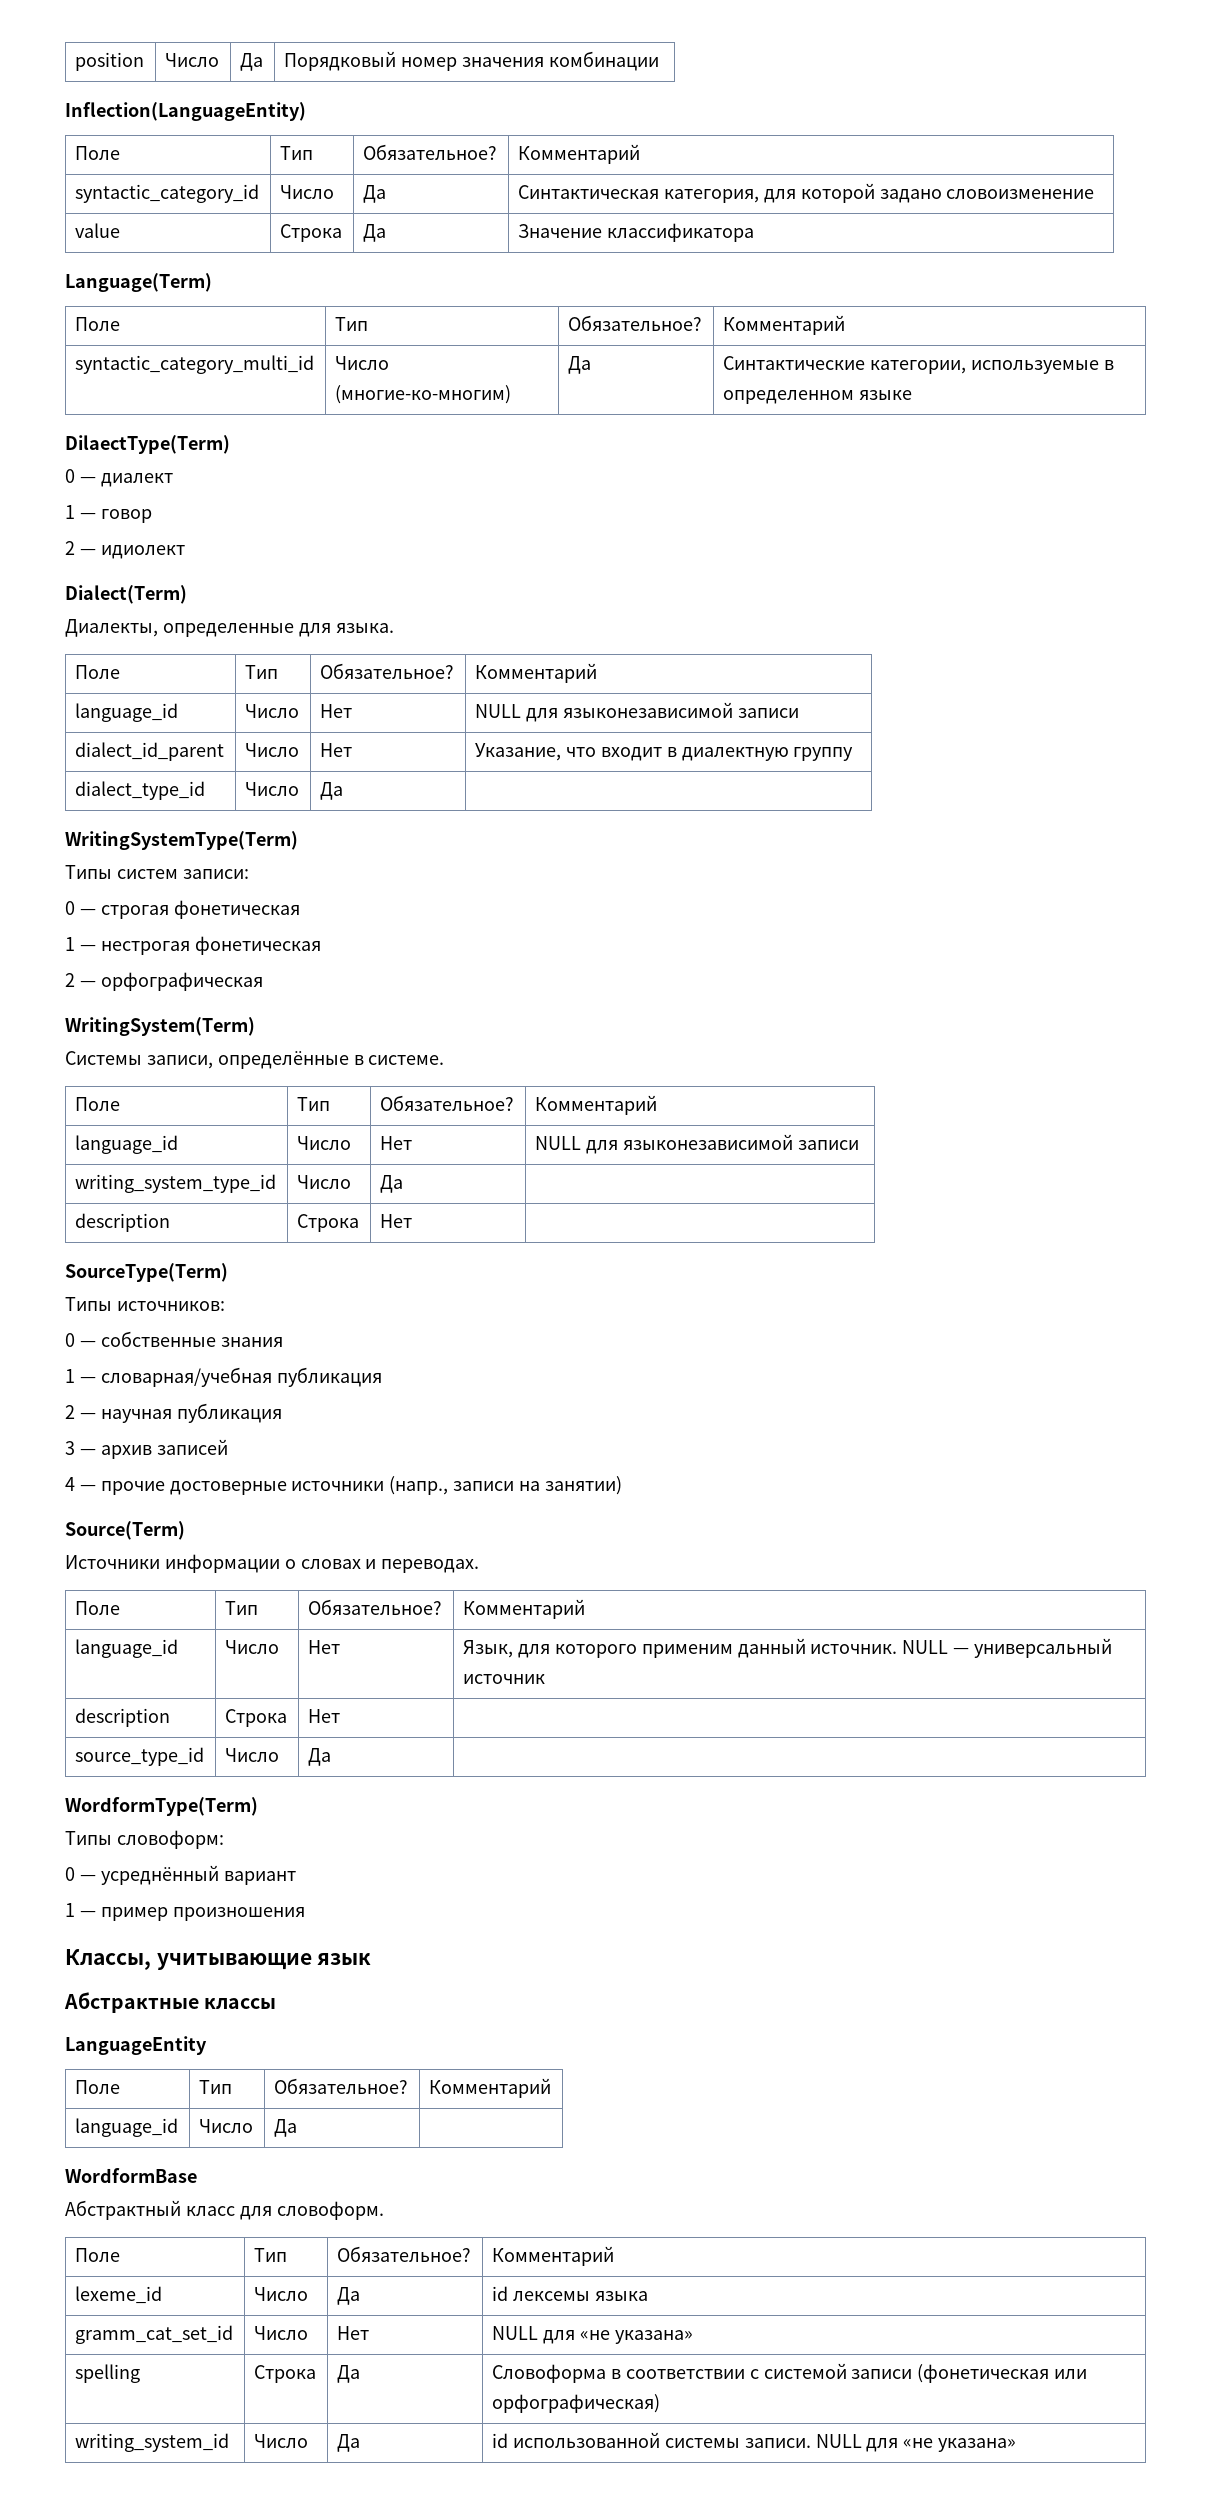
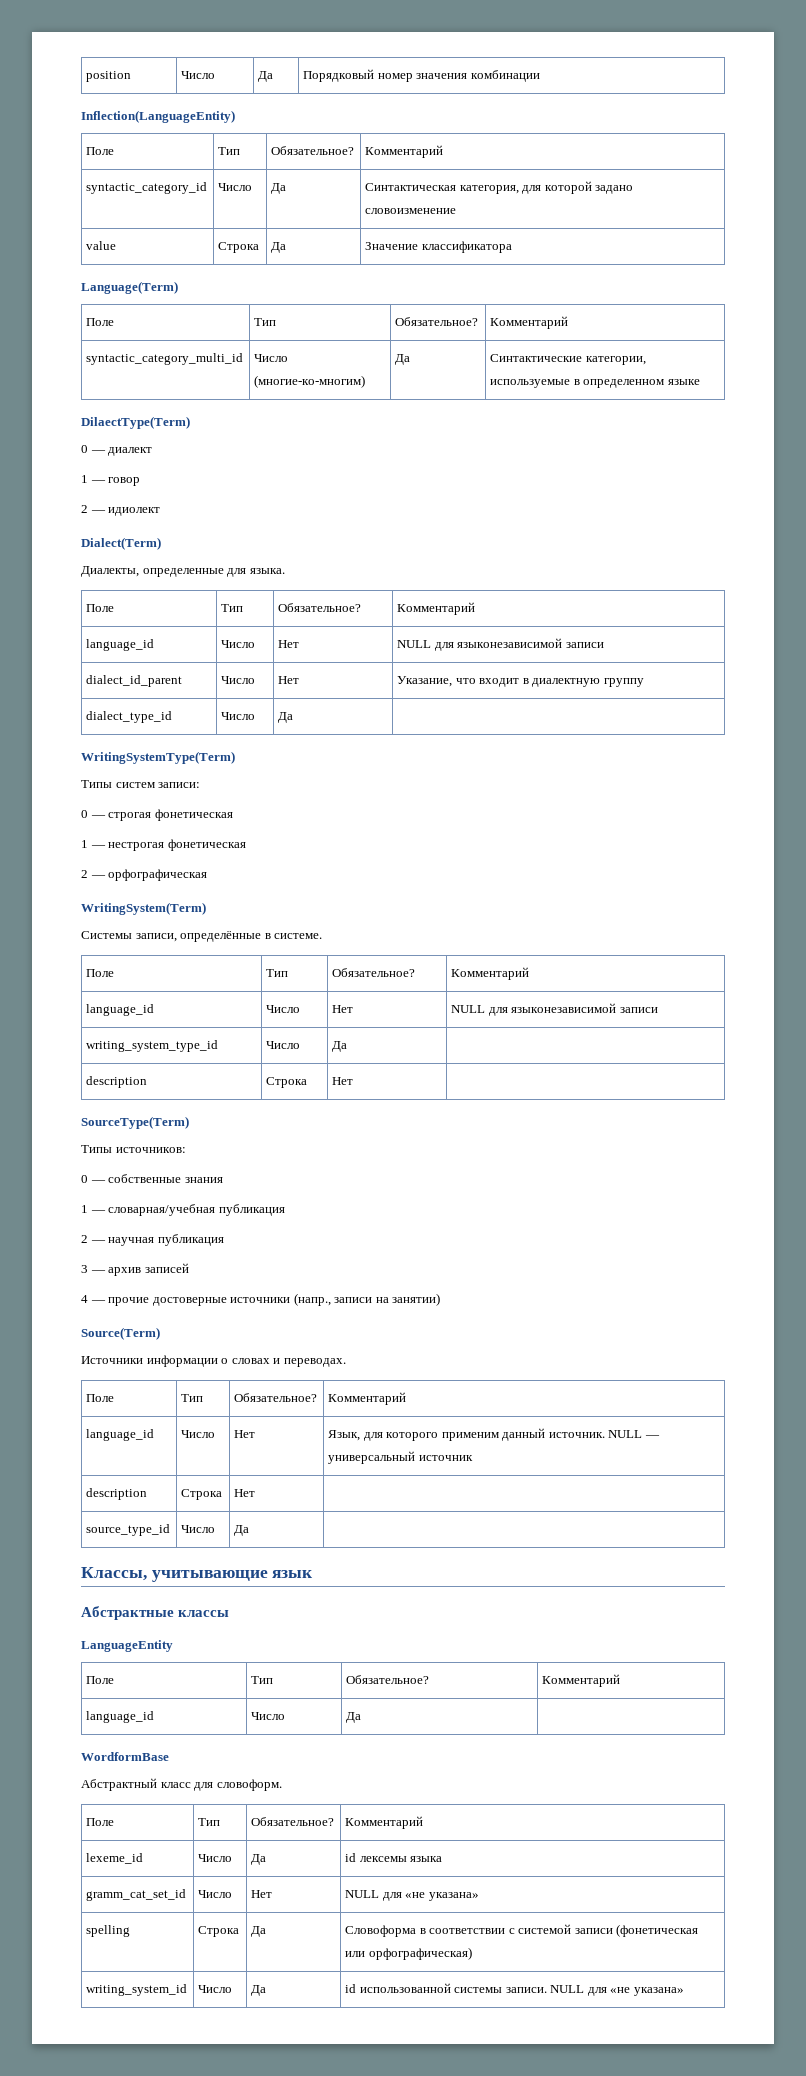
- WordformType(Term)
- Типы словоформ:
- 0 — усреднённый вариант
- 1 — пример произношения

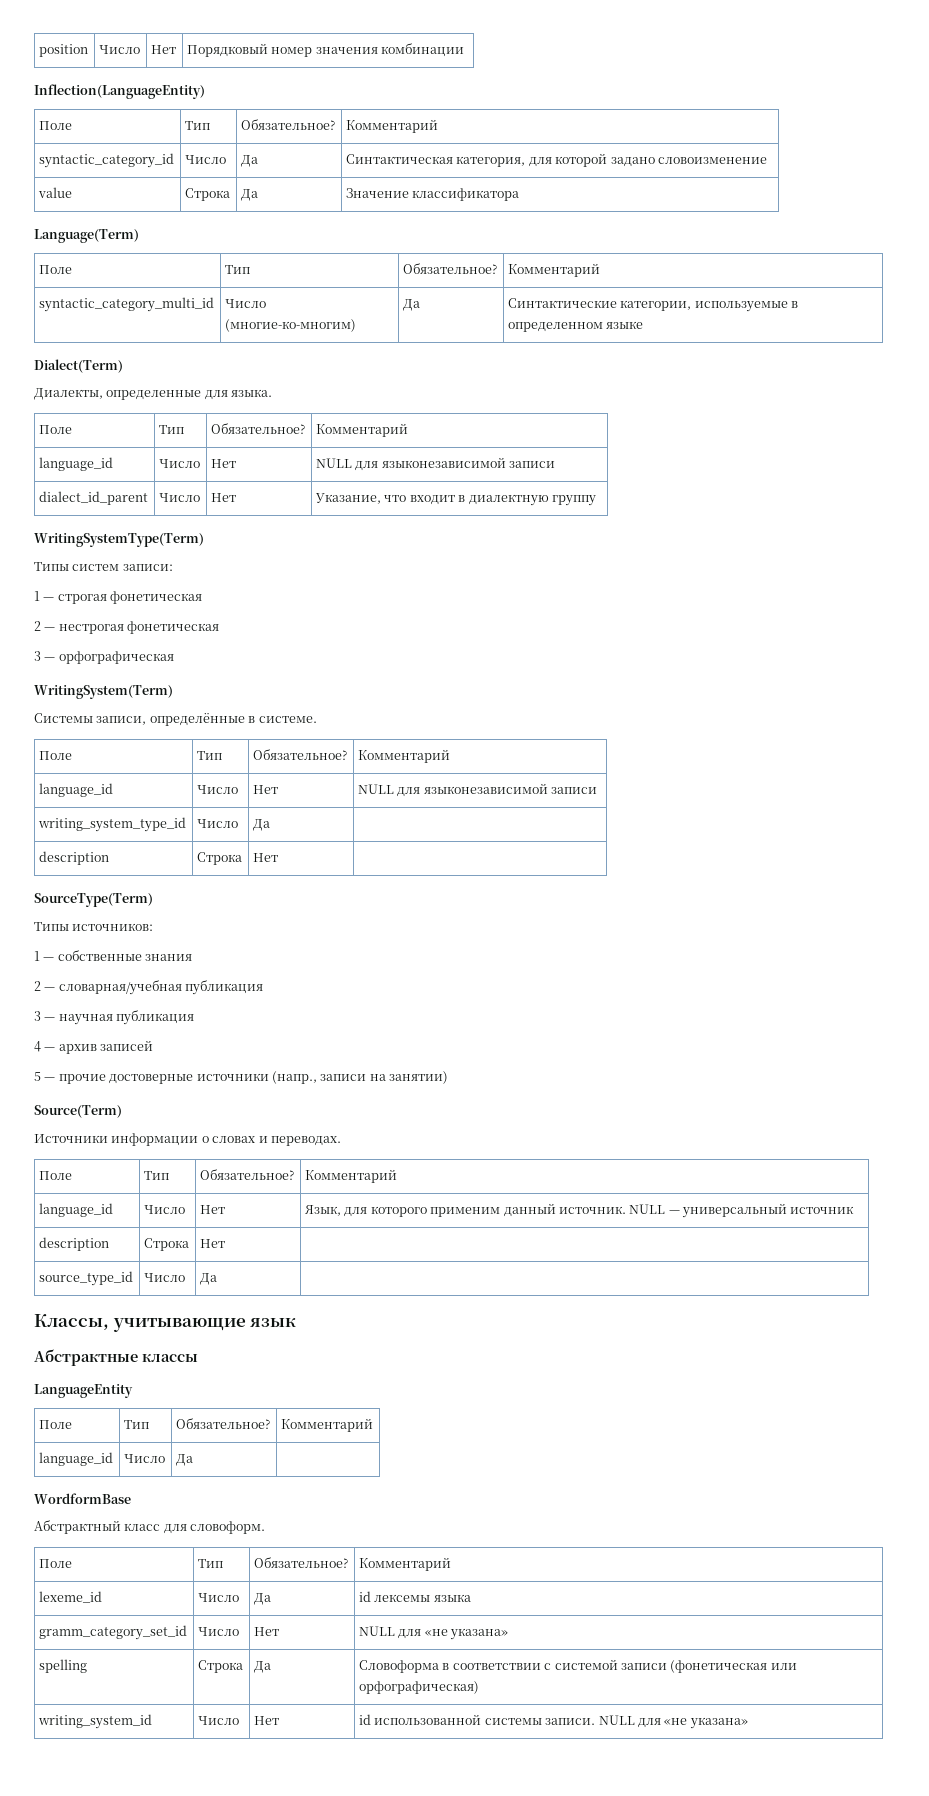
- position | Число | Да | Порядковый номер значения комбинации
+ position | Число | Нет | Порядковый номер значения комбинации
- DilaectType(Term)
- 0 — диалект
- 1 — говор
- 2 — идиолект
- dialect_type_id | Число | Да |
- 0 — строгая фонетическая
+ 1 — строгая фонетическая
- 1 — нестрогая фонетическая
+ 2 — нестрогая фонетическая
- 2 — орфографическая
+ 3 — орфографическая
- 0 — собственные знания
+ 1 — собственные знания
- 1 — словарная/учебная публикация
+ 2 — словарная/учебная публикация
- 2 — научная публикация
+ 3 — научная публикация
- 3 — архив записей
+ 4 — архив записей
- 4 — прочие достоверные источники (напр., записи на занятии)
+ 5 — прочие достоверные источники (напр., записи на занятии)
- gramm_cat_set_id | Число | Нет | NULL для «не указана»
+ gramm_category_set_id | Число | Нет | NULL для «не указана»
- writing_system_id | Число | Да | id использованной системы записи. NULL для «не указана»
+ writing_system_id | Число | Нет | id использованной системы записи. NULL для «не указана»

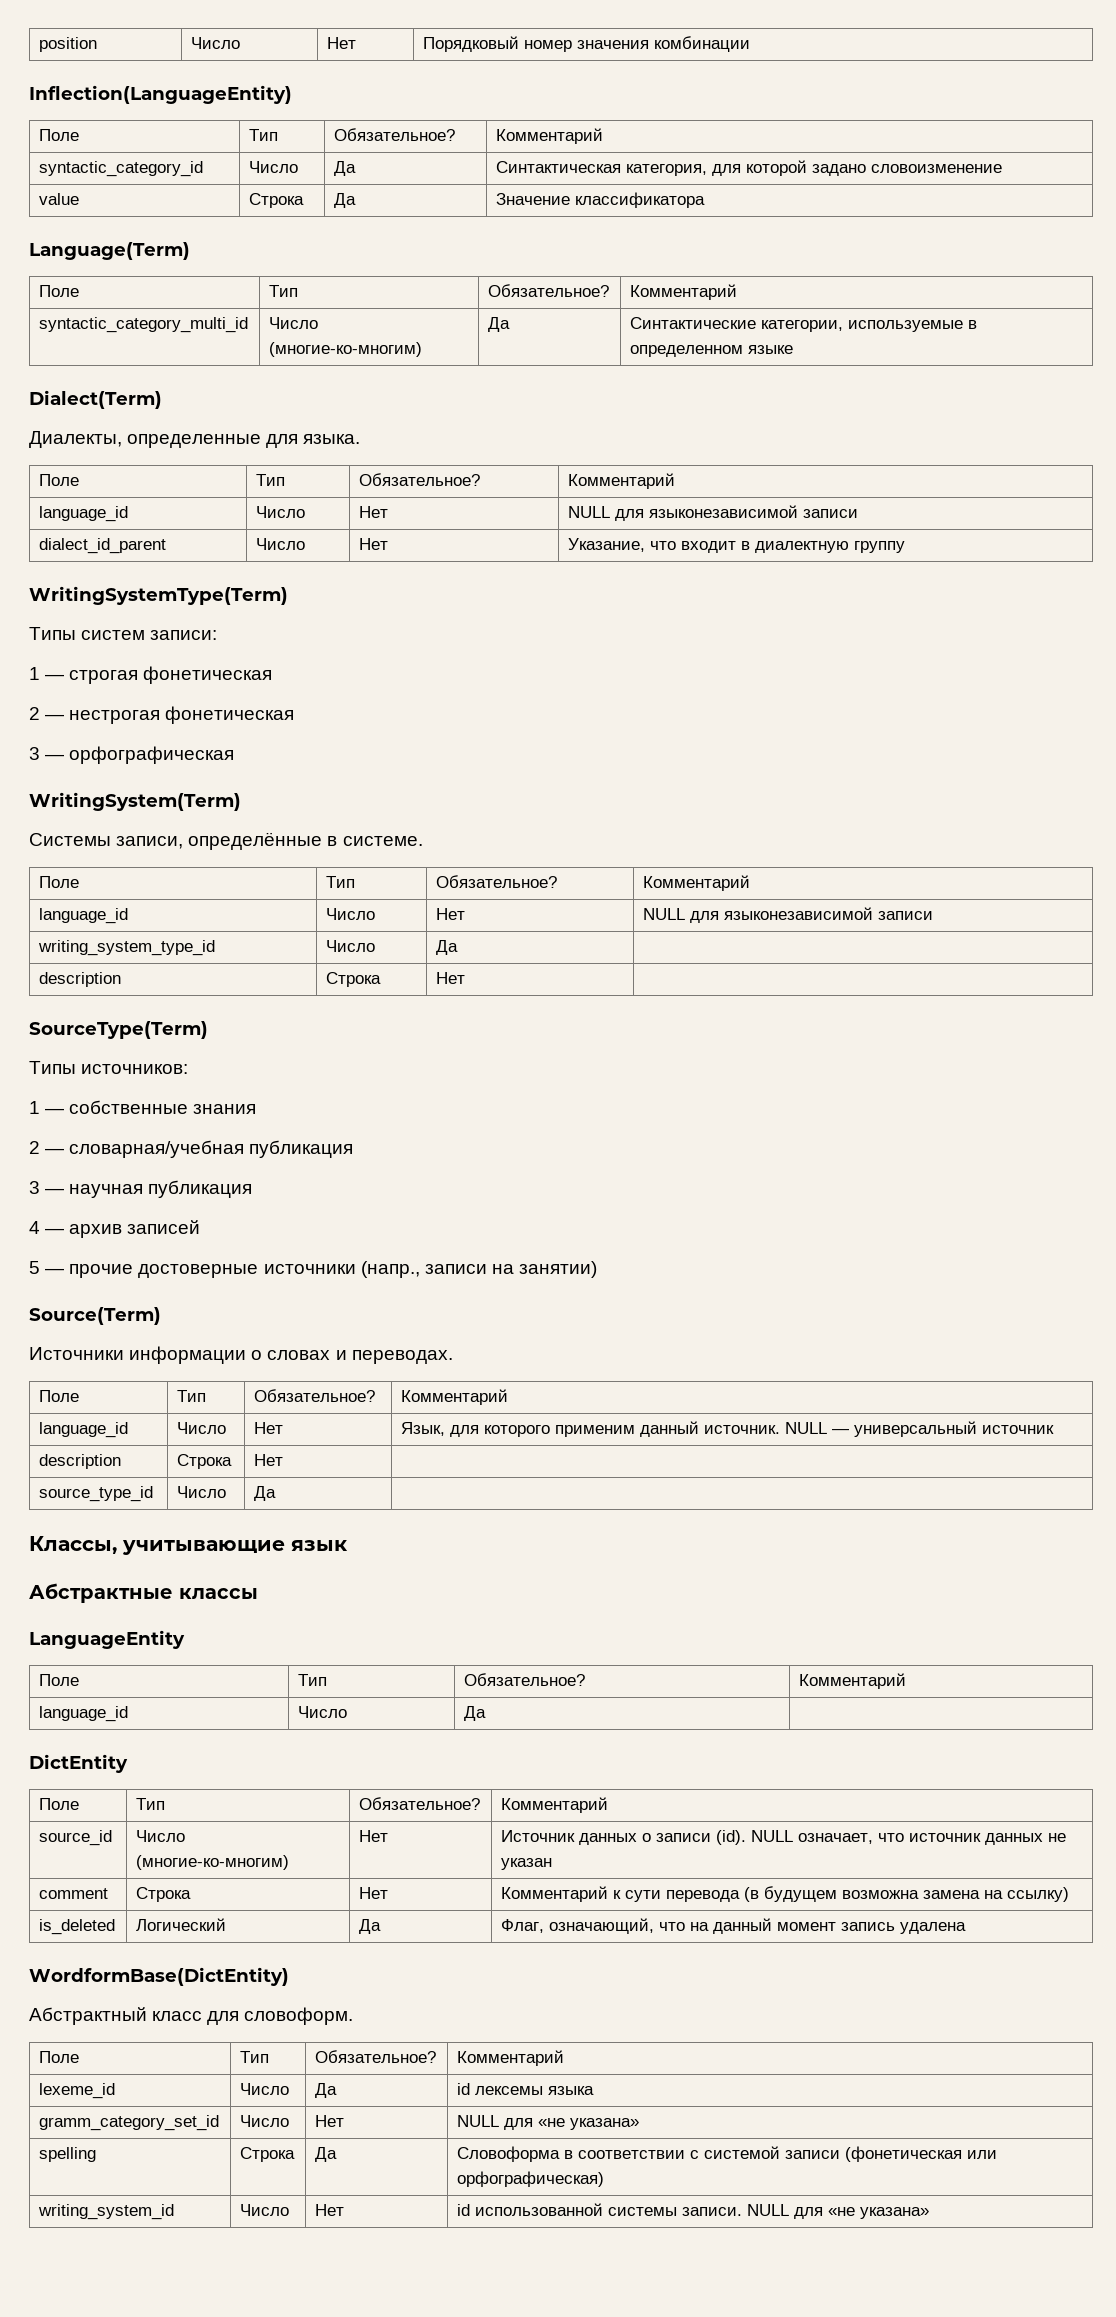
- WordformBase
+ DictEntity
+ Поле | Тип | Обязательное? | Комментарий
+ source_id | Число (многие-ко-многим) | Нет | Источник данных о записи (id). NULL означает, что источник данных не указан
+ comment | Строка | Нет | Комментарий к сути перевода (в будущем возможна замена на ссылку)
+ is_deleted | Логический | Да | Флаг, означающий, что на данный момент запись удалена
+ WordformBase(DictEntity)

